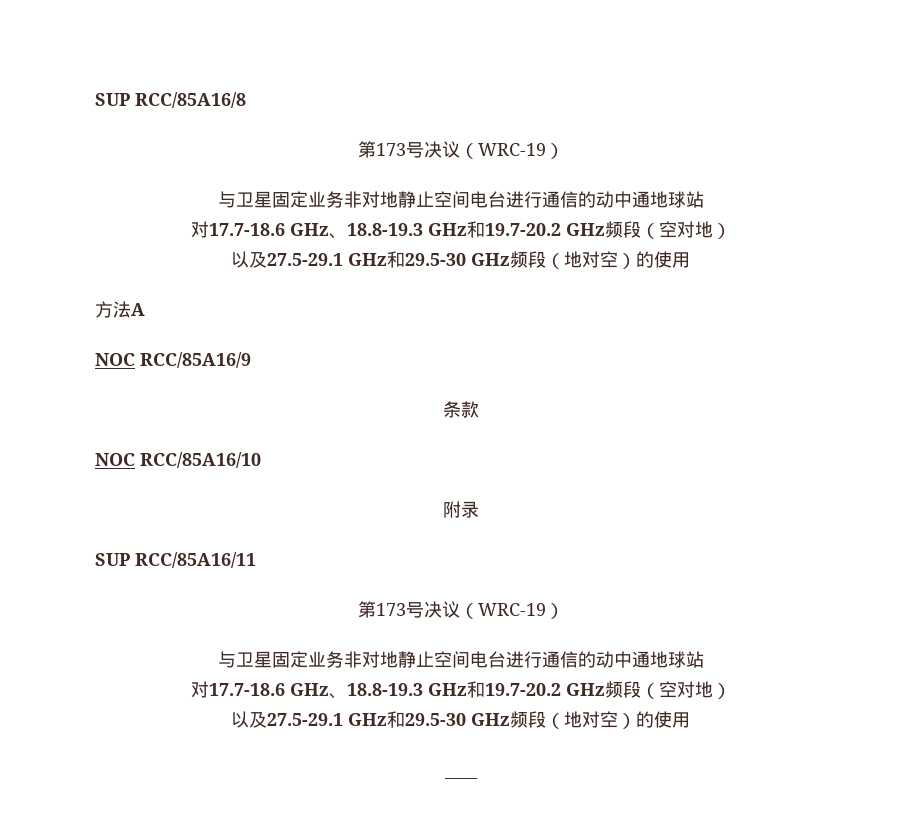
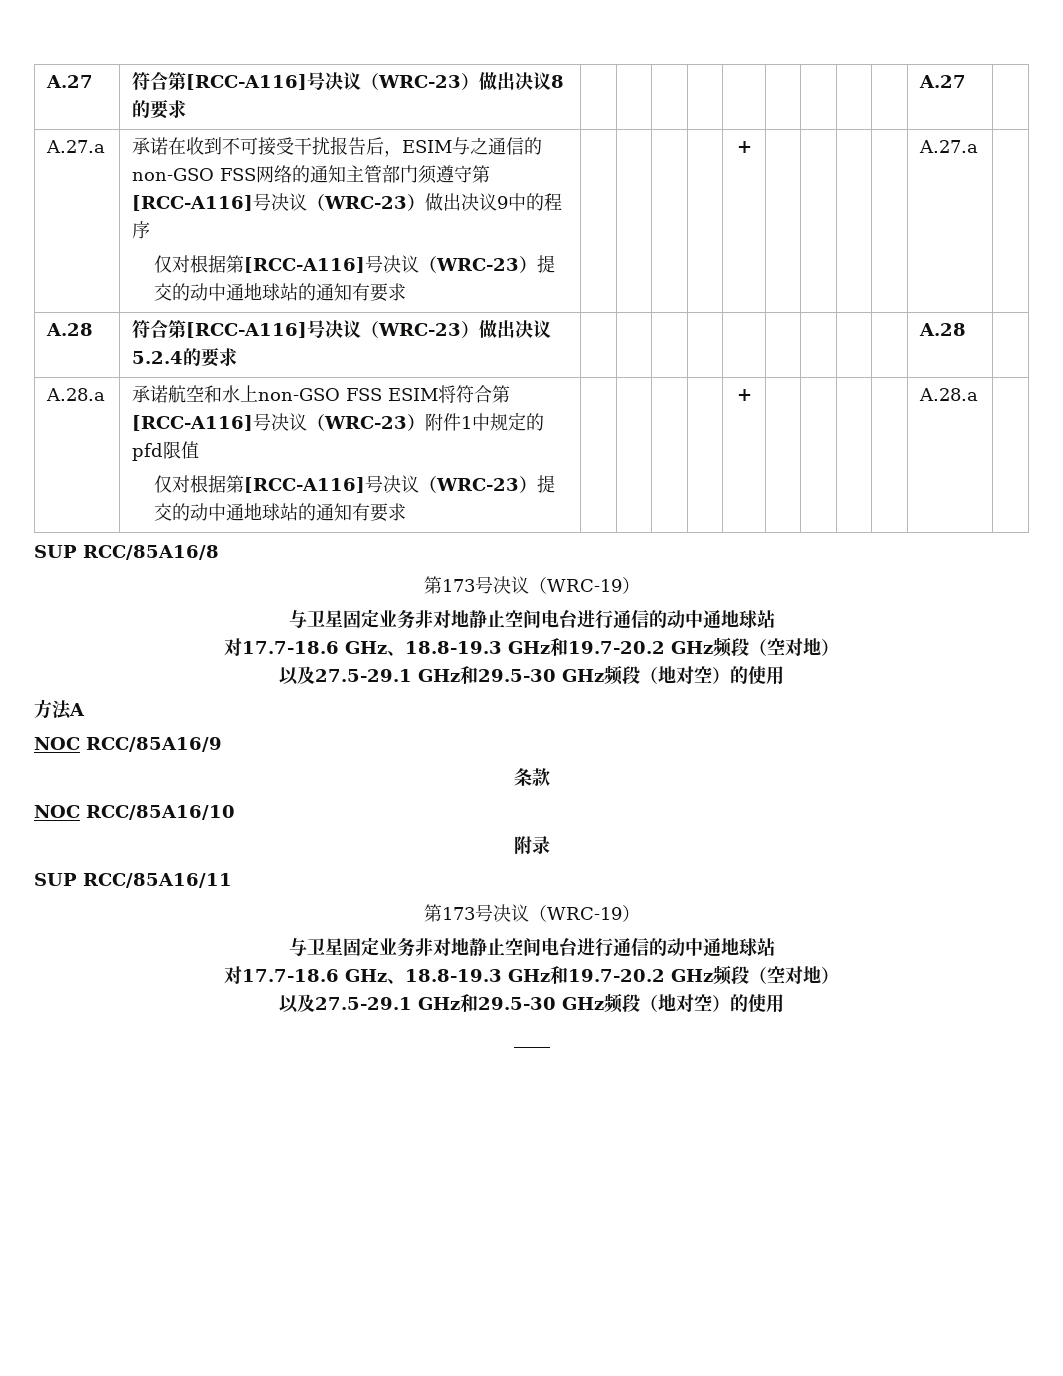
+ A.27 | 符合第[RCC-A116]号决议（WRC-23）做出决议8的要求 | | | | | | | | | | A.27 |
+ A.27.a | 承诺在收到不可接受干扰报告后，ESIM与之通信的non-GSO FSS网络的通知主管部门须遵守第[RCC-A116]号决议（WRC-23）做出决议9中的程序
+ 仅对根据第[RCC-A116]号决议（WRC-23）提交的动中通地球站的通知有要求 | | | | | + | | | | | A.27.a |
+ A.28 | 符合第[RCC-A116]号决议（WRC-23）做出决议5.2.4的要求 | | | | | | | | | | A.28 |
+ A.28.a | 承诺航空和水上non-GSO FSS ESIM将符合第[RCC-A116]号决议（WRC-23）附件1中规定的pfd限值
+ 仅对根据第[RCC-A116]号决议（WRC-23）提交的动中通地球站的通知有要求 | | | | | + | | | | | A.28.a |

